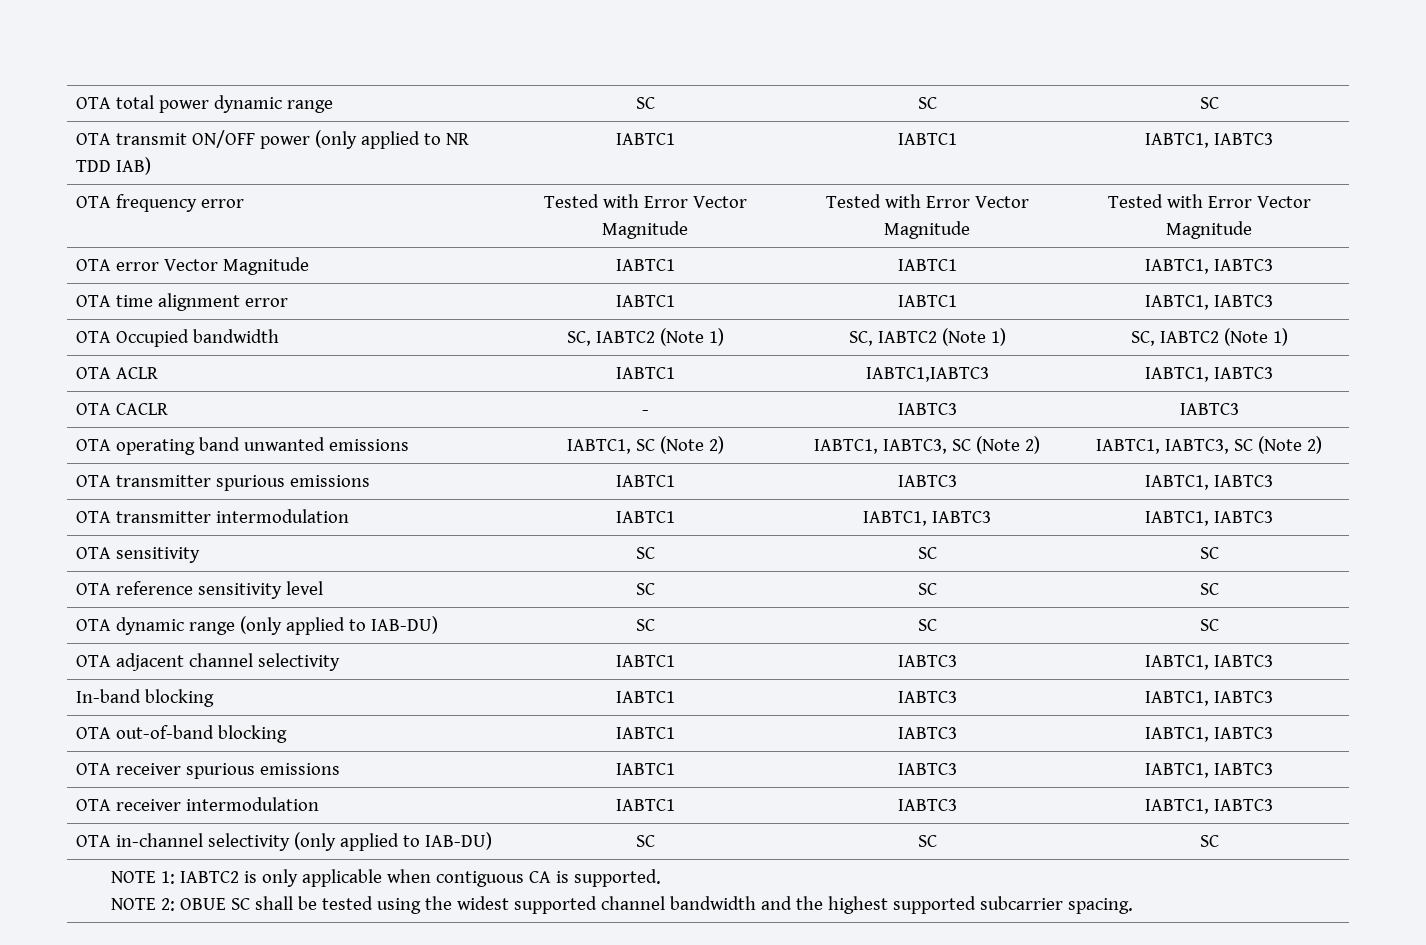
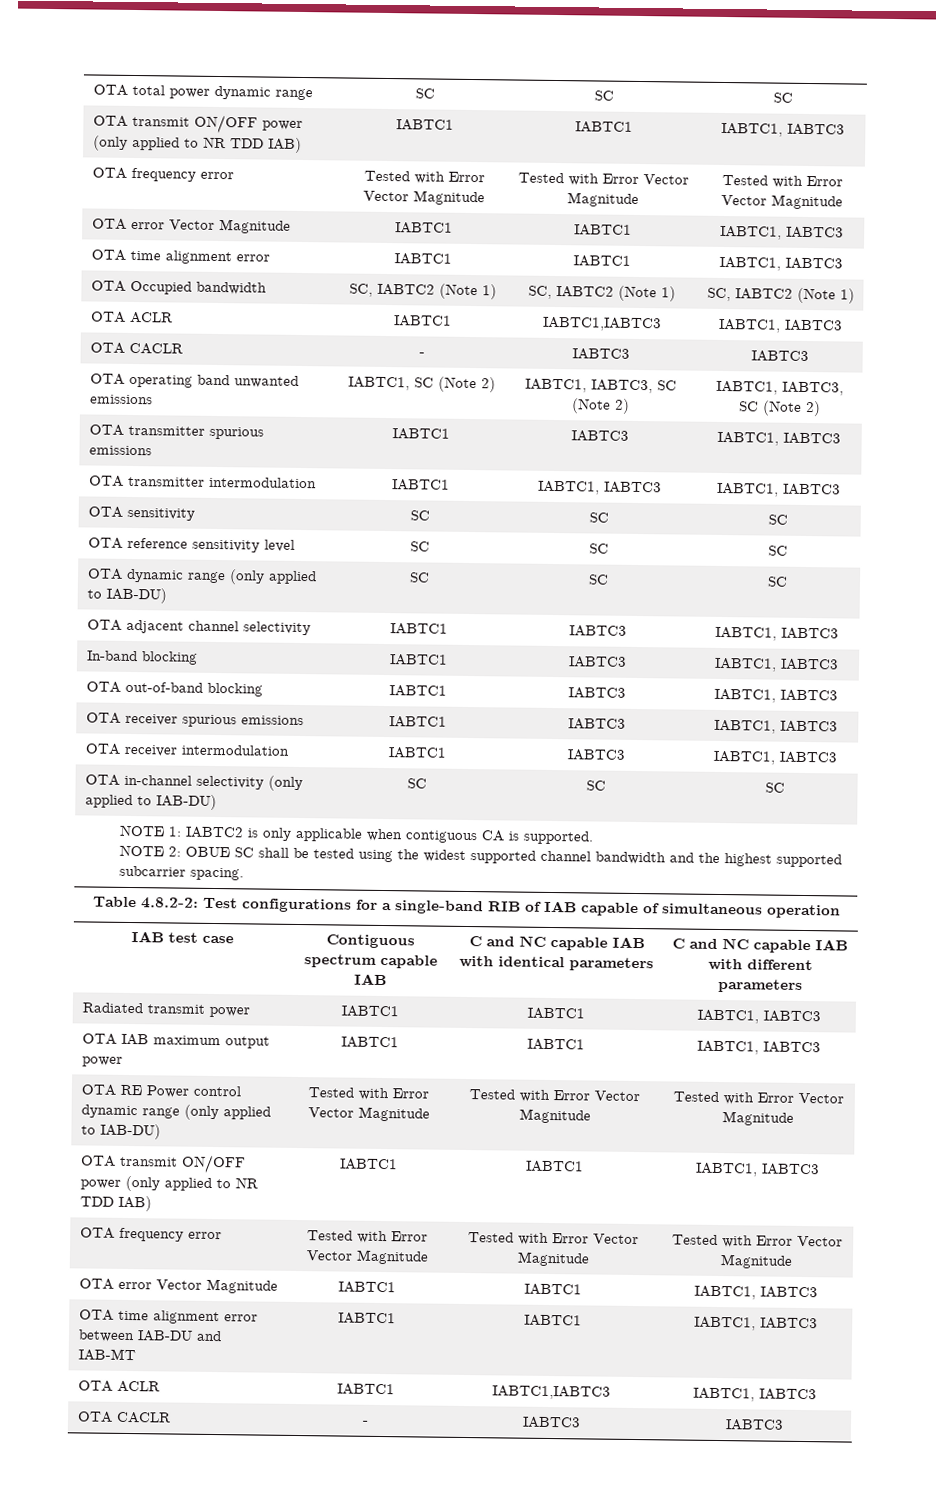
+ Table 4.8.2-2: Test configurations for a single-band RIB of IAB capable of simultaneous operation
+ IAB test case | Contiguous spectrum capable IAB | C and NC capable IAB with identical parameters | C and NC capable IAB with different parameters
+ Radiated transmit power | IABTC1 | IABTC1 | IABTC1, IABTC3
+ OTA IAB maximum output power | IABTC1 | IABTC1 | IABTC1, IABTC3
+ OTA RE Power control dynamic range (only applied to IAB-DU) | Tested with Error Vector Magnitude | Tested with Error Vector Magnitude | Tested with Error Vector Magnitude
+ OTA transmit ON/OFF power (only applied to NR TDD IAB) | IABTC1 | IABTC1 | IABTC1, IABTC3
+ OTA frequency error | Tested with Error Vector Magnitude | Tested with Error Vector Magnitude | Tested with Error Vector Magnitude
+ OTA error Vector Magnitude | IABTC1 | IABTC1 | IABTC1, IABTC3
+ OTA time alignment error between IAB-DU and IAB-MT | IABTC1 | IABTC1 | IABTC1, IABTC3
+ OTA ACLR | IABTC1 | IABTC1,IABTC3 | IABTC1, IABTC3
+ OTA CACLR | - | IABTC3 | IABTC3

